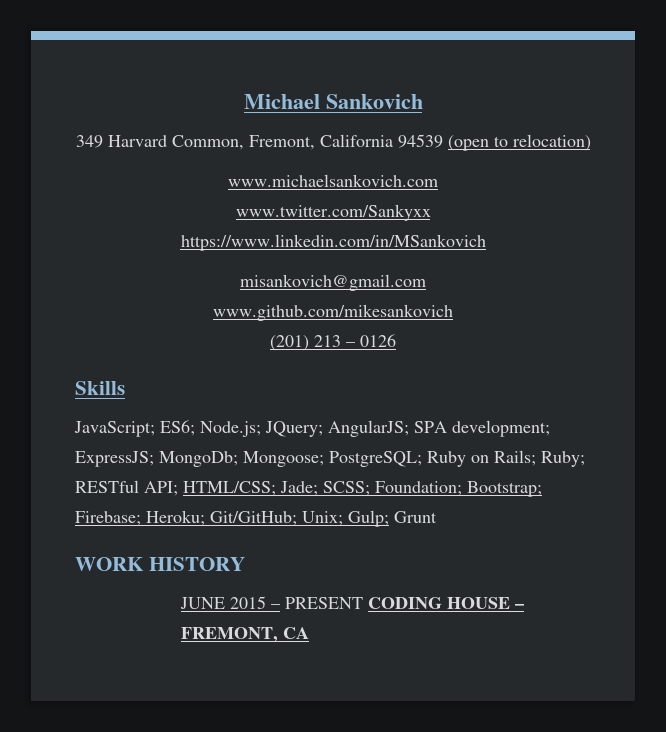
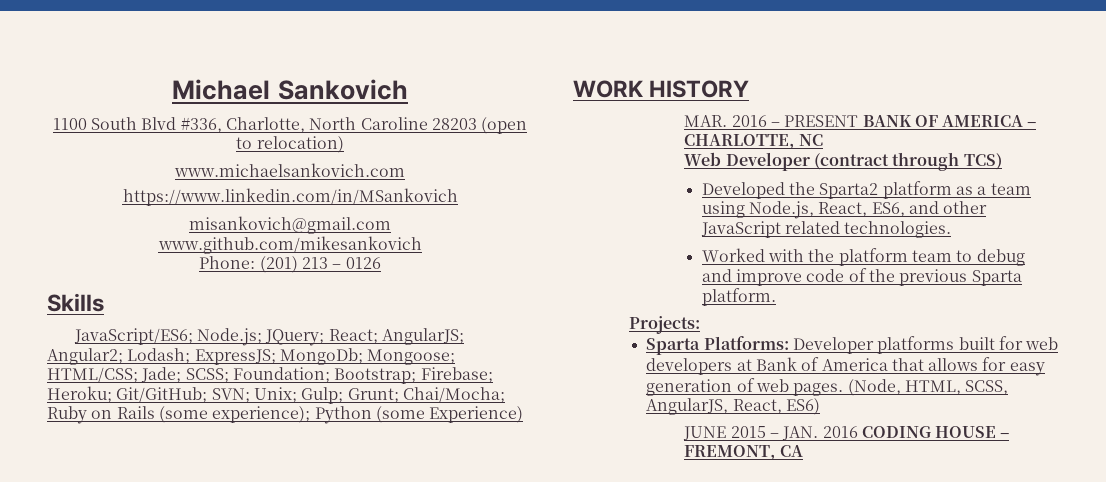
- 349 Harvard Common, Fremont, California 94539 (open to relocation)
+ 1100 South Blvd #336, Charlotte, North Caroline 28203 (open to relocation)
- www.twitter.com/Sankyxx
- (201) 213 – 0126
+ Phone: (201) 213 – 0126
- JavaScript; ES6; Node.js; JQuery; AngularJS; SPA development; ExpressJS; MongoDb; Mongoose; PostgreSQL; Ruby on Rails; Ruby; RESTful API; HTML/CSS; Jade; SCSS; Foundation; Bootstrap; Firebase; Heroku; Git/GitHub; Unix; Gulp; Grunt
+ JavaScript/ES6; Node.js; JQuery; React; AngularJS; Angular2; Lodash; ExpressJS; MongoDb; Mongoose; HTML/CSS; Jade; SCSS; Foundation; Bootstrap; Firebase; Heroku; Git/GitHub; SVN; Unix; Gulp; Grunt; Chai/Mocha; Ruby on Rails (some experience); Python (some Experience)
  WORK HISTORY
+ MAR. 2016 – PRESENT BANK OF AMERICA – CHARLOTTE, NC
+ Web Developer (contract through TCS)
+ Developed the Sparta2 platform as a team using Node.js, React, ES6, and other JavaScript related technologies.
+ Worked with the platform team to debug and improve code of the previous Sparta platform.
+ Projects:
+ Sparta Platforms: Developer platforms built for web developers at Bank of America that allows for easy generation of web pages. (Node, HTML, SCSS, AngularJS, React, ES6)
- JUNE 2015 – PRESENT CODING HOUSE – FREMONT, CA
+ JUNE 2015 – JAN. 2016 CODING HOUSE – FREMONT, CA

